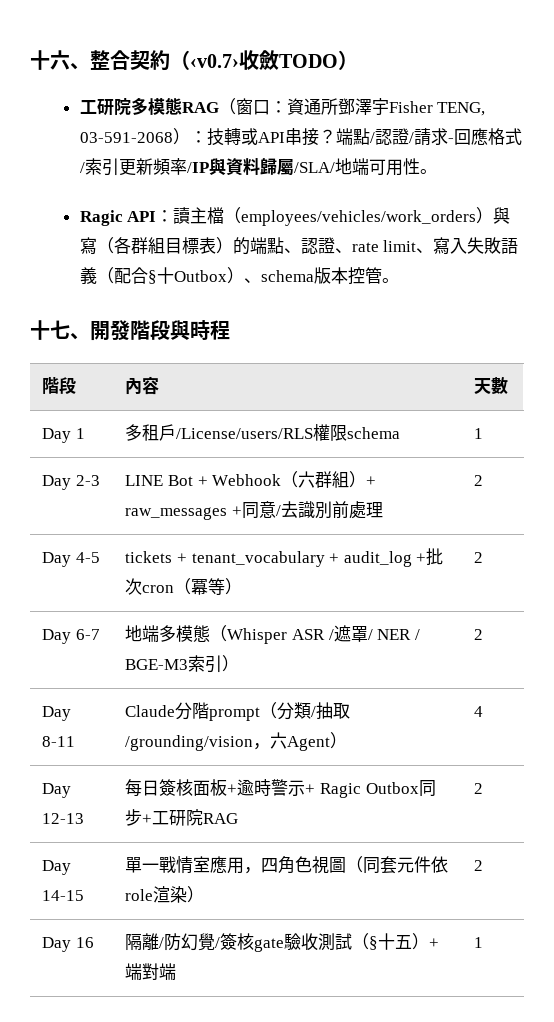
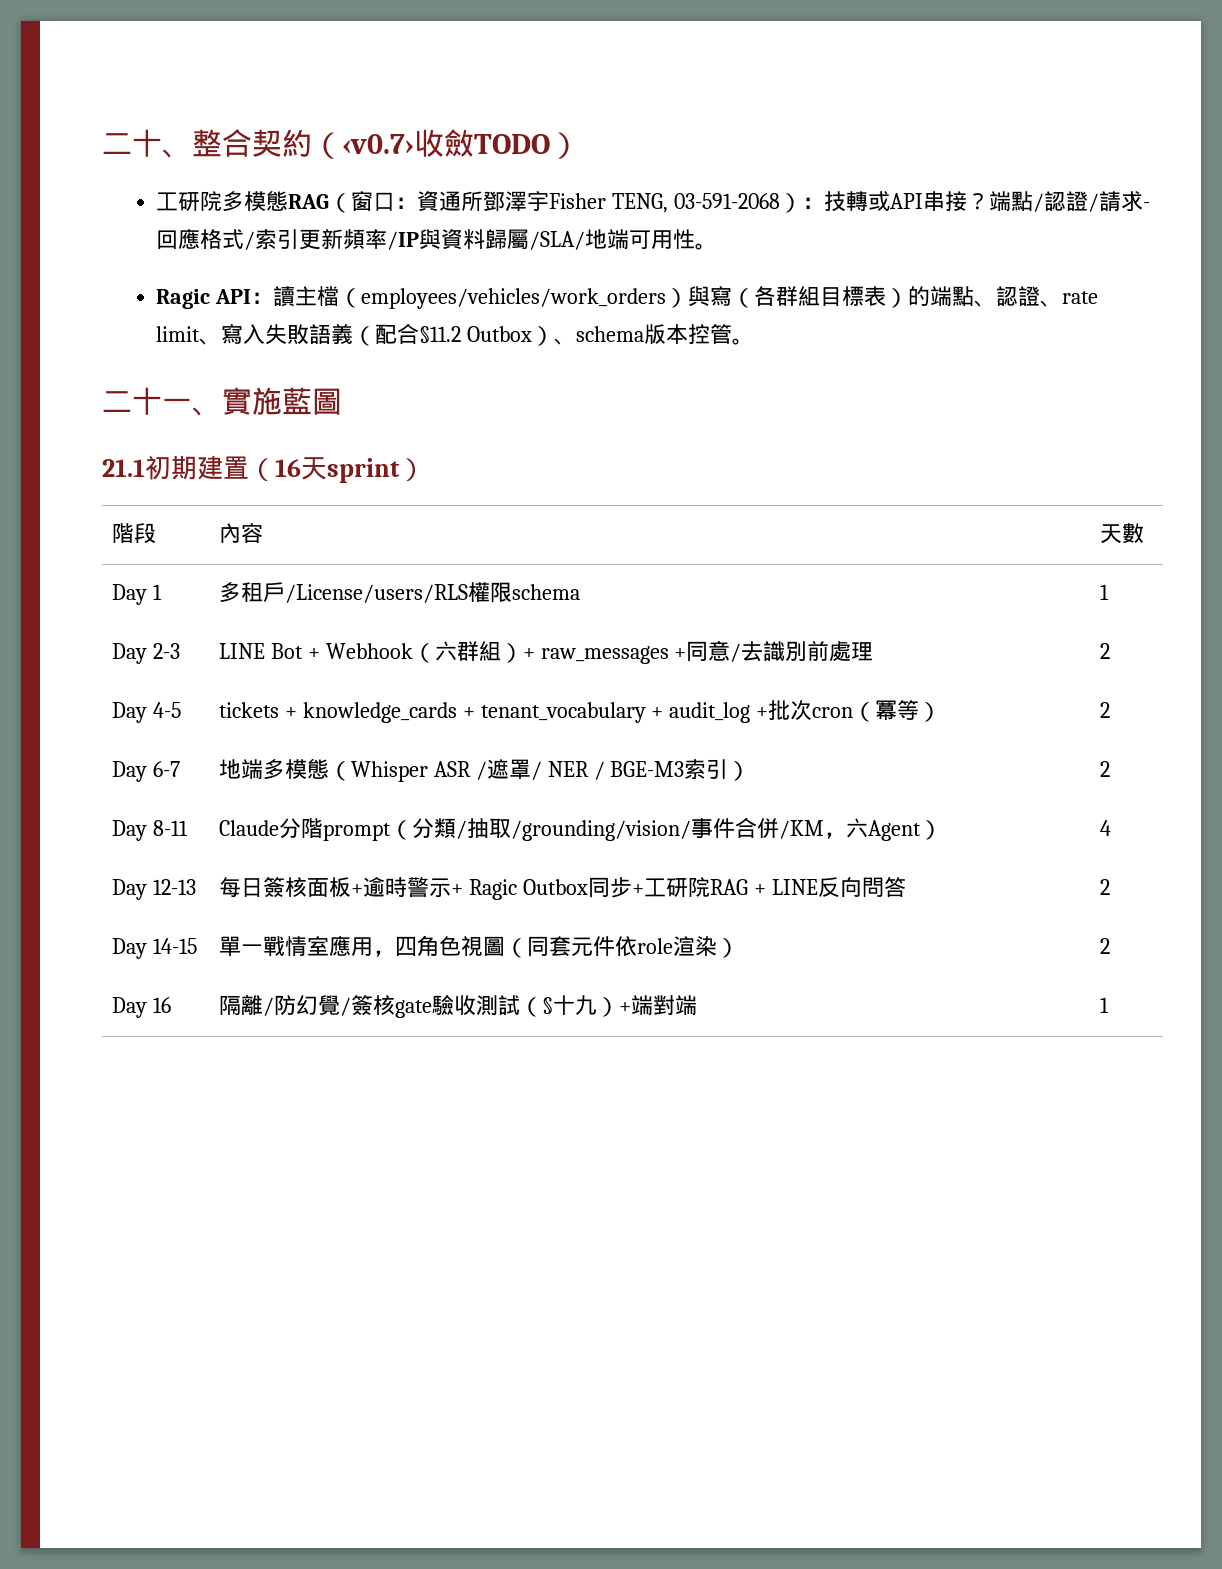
- 十六、整合契約（‹v0.7›收斂TODO）
+ 二十、整合契約（‹v0.7›收斂TODO）
- Ragic API：讀主檔（employees/vehicles/work_orders）與寫（各群組目標表）的端點、認證、rate limit、寫入失敗語義（配合§十Outbox）、schema版本控管。
+ Ragic API：讀主檔（employees/vehicles/work_orders）與寫（各群組目標表）的端點、認證、rate limit、寫入失敗語義（配合§11.2 Outbox）、schema版本控管。
- 十七、開發階段與時程
+ 二十一、實施藍圖
+ 21.1初期建置（16天sprint）
- Day 4-5 | tickets + tenant_vocabulary + audit_log +批次cron（冪等） | 2
+ Day 4-5 | tickets + knowledge_cards + tenant_vocabulary + audit_log +批次cron（冪等） | 2
- Day 8-11 | Claude分階prompt（分類/抽取/grounding/vision，六Agent） | 4
+ Day 8-11 | Claude分階prompt（分類/抽取/grounding/vision/事件合併/KM，六Agent） | 4
- Day 12-13 | 每日簽核面板+逾時警示+ Ragic Outbox同步+工研院RAG | 2
+ Day 12-13 | 每日簽核面板+逾時警示+ Ragic Outbox同步+工研院RAG + LINE反向問答 | 2
- Day 16 | 隔離/防幻覺/簽核gate驗收測試（§十五）+端對端 | 1
+ Day 16 | 隔離/防幻覺/簽核gate驗收測試（§十九）+端對端 | 1

